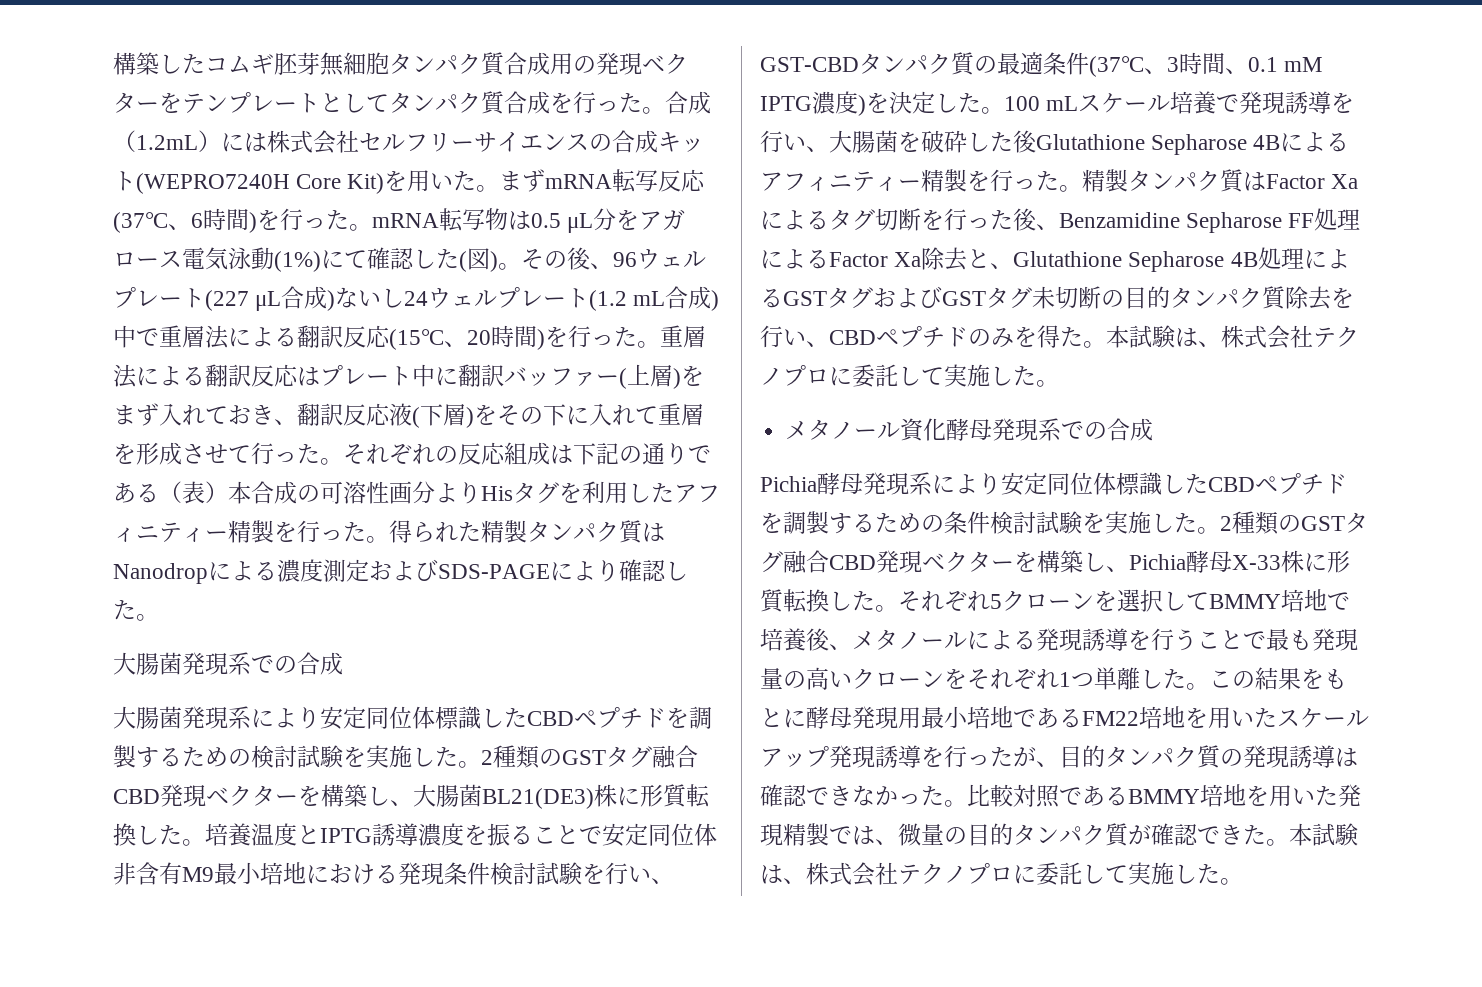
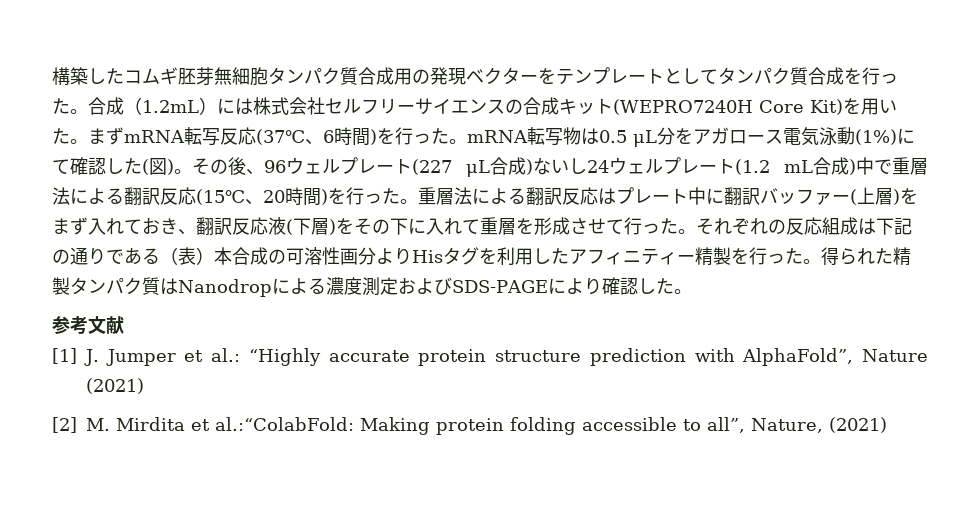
- 大腸菌発現系での合成
- 大腸菌発現系により安定同位体標識したCBDペプチドを調製するための検討試験を実施した。2種類のGSTタグ融合CBD発現ベクターを構築し、大腸菌BL21(DE3)株に形質転換した。培養温度とIPTG誘導濃度を振ることで安定同位体非含有M9最小培地における発現条件検討試験を行い、GST-CBDタンパク質の最適条件(37℃、3時間、0.1 mM IPTG濃度)を決定した。100 mLスケール培養で発現誘導を行い、大腸菌を破砕した後Glutathione Sepharose 4Bによるアフィニティー精製を行った。精製タンパク質はFactor Xaによるタグ切断を行った後、Benzamidine Sepharose FF処理によるFactor Xa除去と、Glutathione Sepharose 4B処理によるGSTタグおよびGSTタグ未切断の目的タンパク質除去を行い、CBDペプチドのみを得た。本試験は、株式会社テクノプロに委託して実施した。
- メタノール資化酵母発現系での合成
- Pichia酵母発現系により安定同位体標識したCBDペプチドを調製するための条件検討試験を実施した。2種類のGSTタグ融合CBD発現ベクターを構築し、Pichia酵母X-33株に形質転換した。それぞれ5クローンを選択してBMMY培地で培養後、メタノールによる発現誘導を行うことで最も発現量の高いクローンをそれぞれ1つ単離した。この結果をもとに酵母発現用最小培地であるFM22培地を用いたスケールアップ発現誘導を行ったが、目的タンパク質の発現誘導は確認できなかった。比較対照であるBMMY培地を用いた発現精製では、微量の目的タンパク質が確認できた。本試験は、株式会社テクノプロに委託して実施した。
+ 参考文献
+ [1] J. Jumper et al.: “Highly accurate protein structure prediction with AlphaFold”, Nature (2021)
+ [2] M. Mirdita et al.:“ColabFold: Making protein folding accessible to all”, Nature, (2021)

